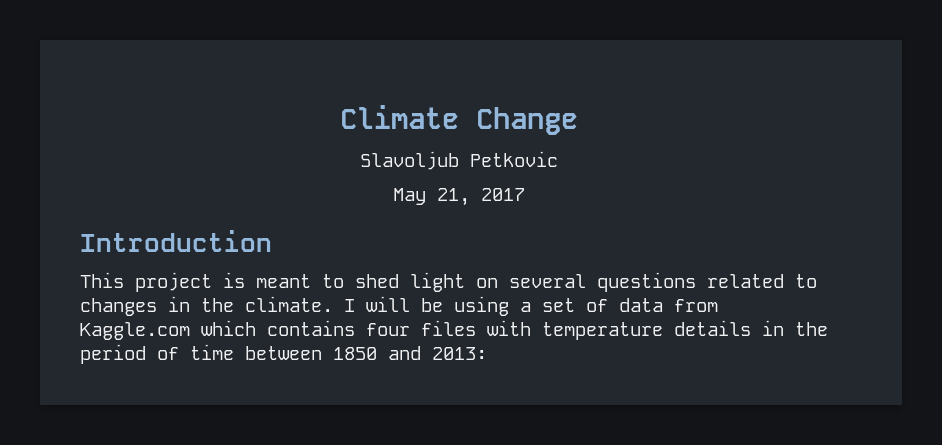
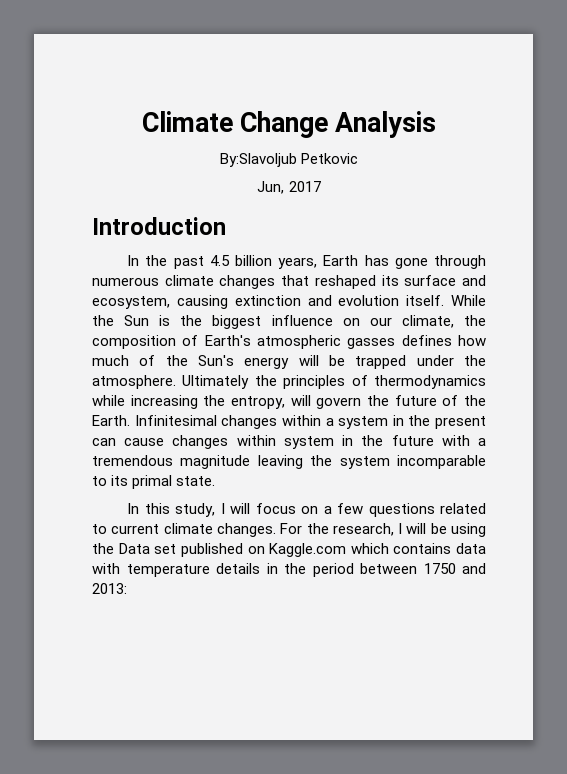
- Climate Change
- Slavoljub Petkovic
+ Climate Change Analysis
+ By:Slavoljub Petkovic
- May 21, 2017
+ Jun, 2017
- This project is meant to shed light on several questions related to changes in the climate. I will be using a set of data from Kaggle.com which contains four files with temperature details in the period of time between 1850 and 2013:
+ In the past 4.5 billion years, Earth has gone through numerous climate changes that reshaped its surface and ecosystem, causing extinction and evolution itself. While the Sun is the biggest influence on our climate, the composition of Earth's atmospheric gasses defines how much of the Sun's energy will be trapped under the atmosphere. Ultimately the principles of thermodynamics while increasing the entropy, will govern the future of the Earth. Infinitesimal changes within a system in the present can cause changes within system in the future with a tremendous magnitude leaving the system incomparable to its primal state.
+ In this study, I will focus on a few questions related to current climate changes. For the research, I will be using the Data set published on Kaggle.com which contains data with temperature details in the period between 1750 and 2013:

